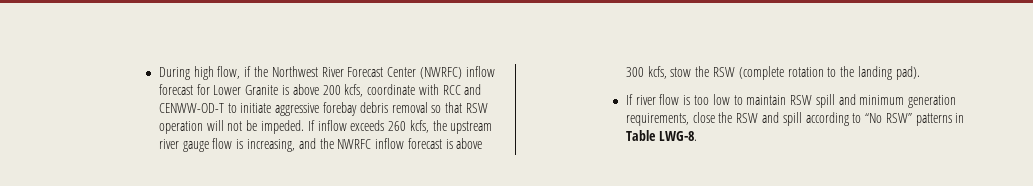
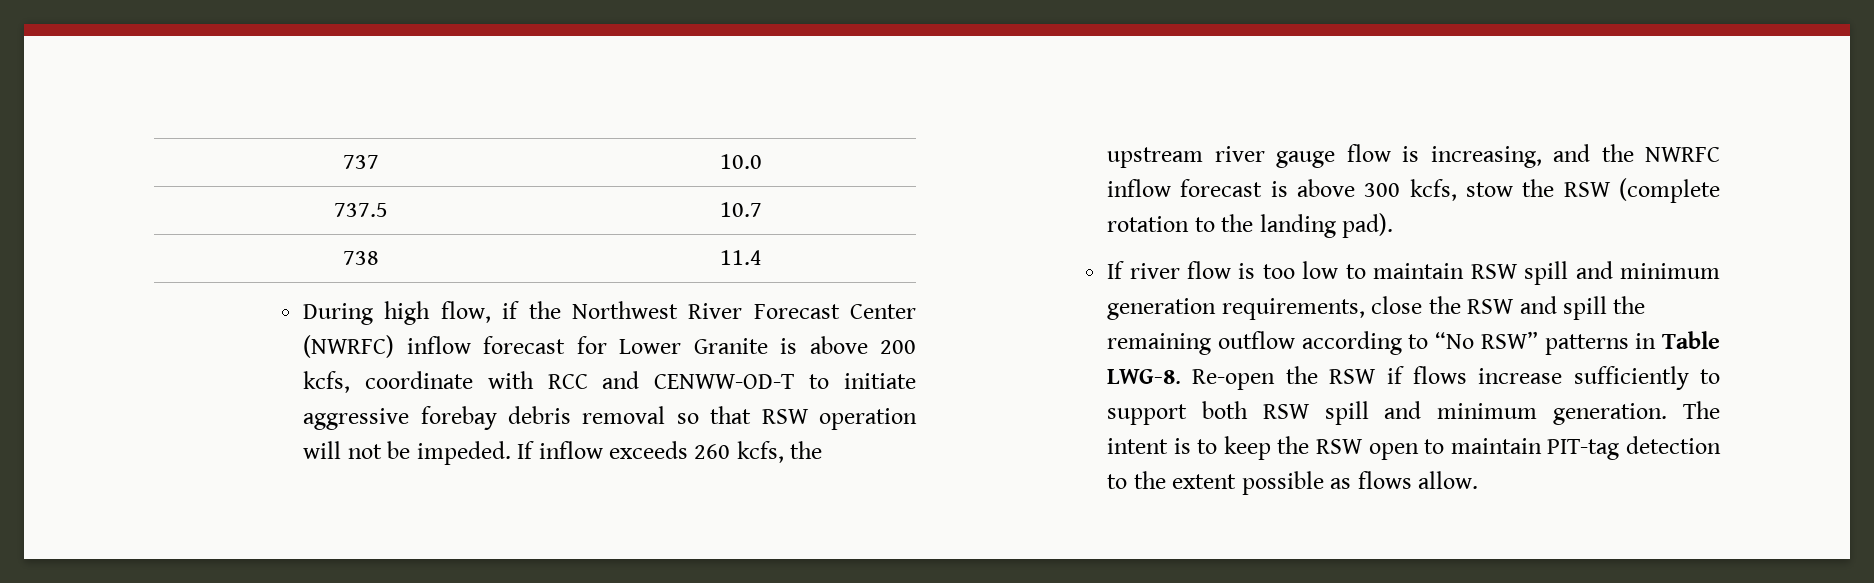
+ 737 | 10.0
+ 737.5 | 10.7
+ 738 | 11.4
- If river flow is too low to maintain RSW spill and minimum generation requirements, close the RSW and spill according to “No RSW” patterns in Table LWG-8.
+ If river flow is too low to maintain RSW spill and minimum generation requirements, close the RSW and spill the remaining outflow according to “No RSW” patterns in Table LWG-8.
+ Re-open the RSW if flows increase sufficiently to support both RSW spill and minimum generation. The intent is to keep the RSW open to maintain PIT-tag detection to the extent possible as flows allow.

